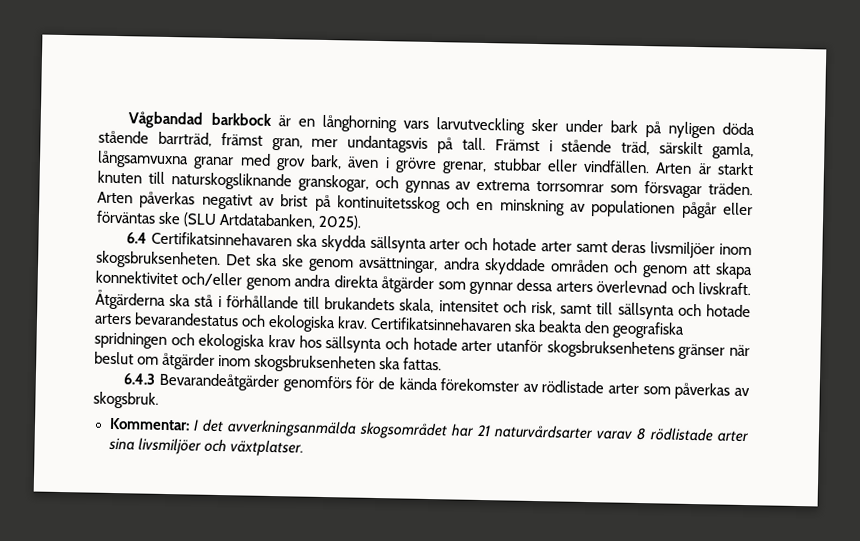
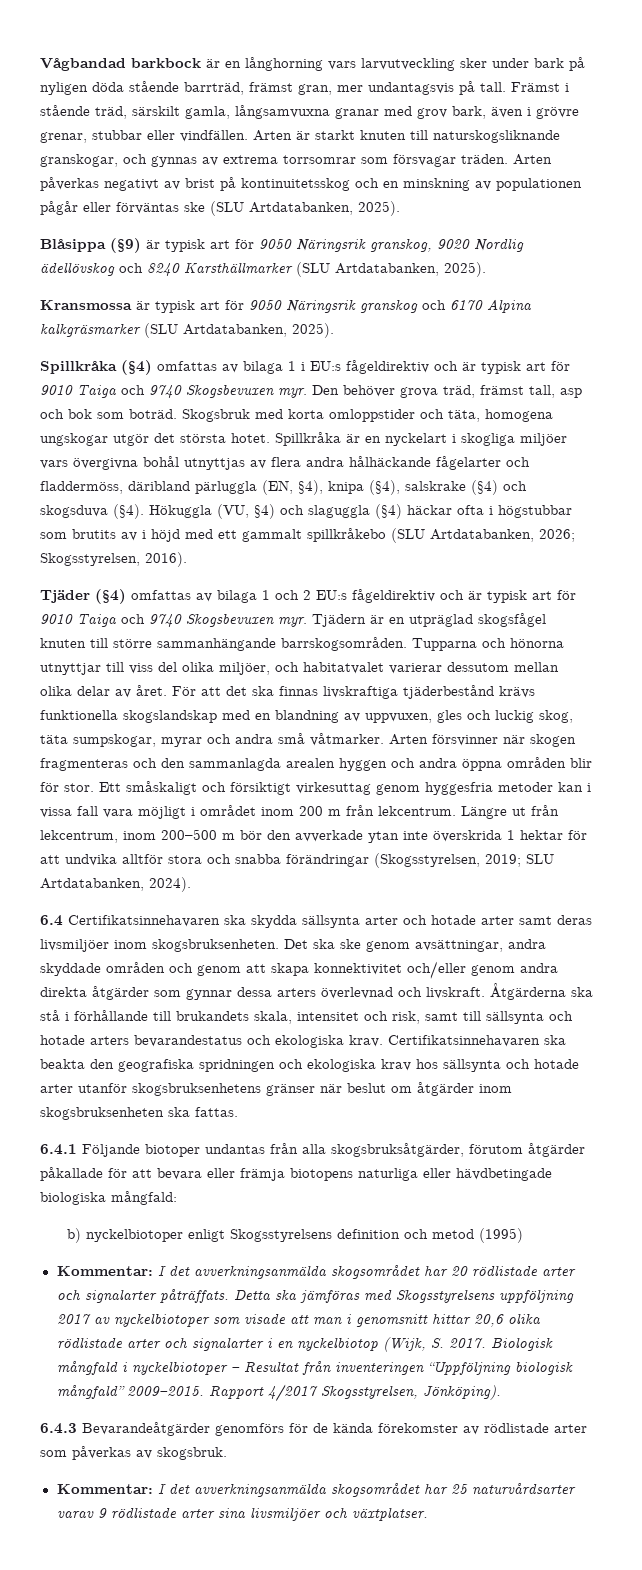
+ Blåsippa (§9) är typisk art för 9050 Näringsrik granskog, 9020 Nordlig ädellövskog och 8240 Karsthällmarker (SLU Artdatabanken, 2025).
+ Kransmossa är typisk art för 9050 Näringsrik granskog och 6170 Alpina kalkgräsmarker (SLU Artdatabanken, 2025).
+ Spillkråka (§4) omfattas av bilaga 1 i EU:s fågeldirektiv och är typisk art för 9010 Taiga och 9740 Skogsbevuxen myr. Den behöver grova träd, främst tall, asp och bok som boträd. Skogsbruk med korta omloppstider och täta, homogena ungskogar utgör det största hotet. Spillkråka är en nyckelart i skogliga miljöer vars övergivna bohål utnyttjas av flera andra hålhäckande fågelarter och fladdermöss, däribland pärluggla (EN, §4), knipa (§4), salskrake (§4) och skogsduva (§4). Hökuggla (VU, §4) och slaguggla (§4) häckar ofta i högstubbar som brutits av i höjd med ett gammalt spillkråkebo (SLU Artdatabanken, 2026; Skogsstyrelsen, 2016).
+ Tjäder (§4) omfattas av bilaga 1 och 2 EU:s fågeldirektiv och är typisk art för 9010 Taiga och 9740 Skogsbevuxen myr. Tjädern är en utpräglad skogsfågel knuten till större sammanhängande barrskogsområden. Tupparna och hönorna utnyttjar till viss del olika miljöer, och habitatvalet varierar dessutom mellan olika delar av året. För att det ska finnas livskraftiga tjäderbestånd krävs funktionella skogslandskap med en blandning av uppvuxen, gles och luckig skog, täta sumpskogar, myrar och andra små våtmarker. Arten försvinner när skogen fragmenteras och den sammanlagda arealen hyggen och andra öppna områden blir för stor. Ett småskaligt och försiktigt virkesuttag genom hyggesfria metoder kan i vissa fall vara möjligt i området inom 200 m från lekcentrum. Längre ut från lekcentrum, inom 200–500 m bör den avverkade ytan inte överskrida 1 hektar för att undvika alltför stora och snabba förändringar (Skogsstyrelsen, 2019; SLU Artdatabanken, 2024).
+ 6.4.1 Följande biotoper undantas från alla skogsbruksåtgärder, förutom åtgärder påkallade för att bevara eller främja biotopens naturliga eller hävdbetingade biologiska mångfald:
+ b) nyckelbiotoper enligt Skogsstyrelsens definition och metod (1995)
+ Kommentar: I det avverkningsanmälda skogsområdet har 20 rödlistade arter och signalarter påträffats. Detta ska jämföras med Skogsstyrelsens uppföljning 2017 av nyckelbiotoper som visade att man i genomsnitt hittar 20,6 olika rödlistade arter och signalarter i en nyckelbiotop (Wijk, S. 2017. Biologisk mångfald i nyckelbiotoper – Resultat från inventeringen “Uppföljning biologisk mångfald” 2009–2015. Rapport 4/2017 Skogsstyrelsen, Jönköping).
- Kommentar: I det avverkningsanmälda skogsområdet har 21 naturvårdsarter varav 8 rödlistade arter sina livsmiljöer och växtplatser.
+ Kommentar: I det avverkningsanmälda skogsområdet har 25 naturvårdsarter varav 9 rödlistade arter sina livsmiljöer och växtplatser.

